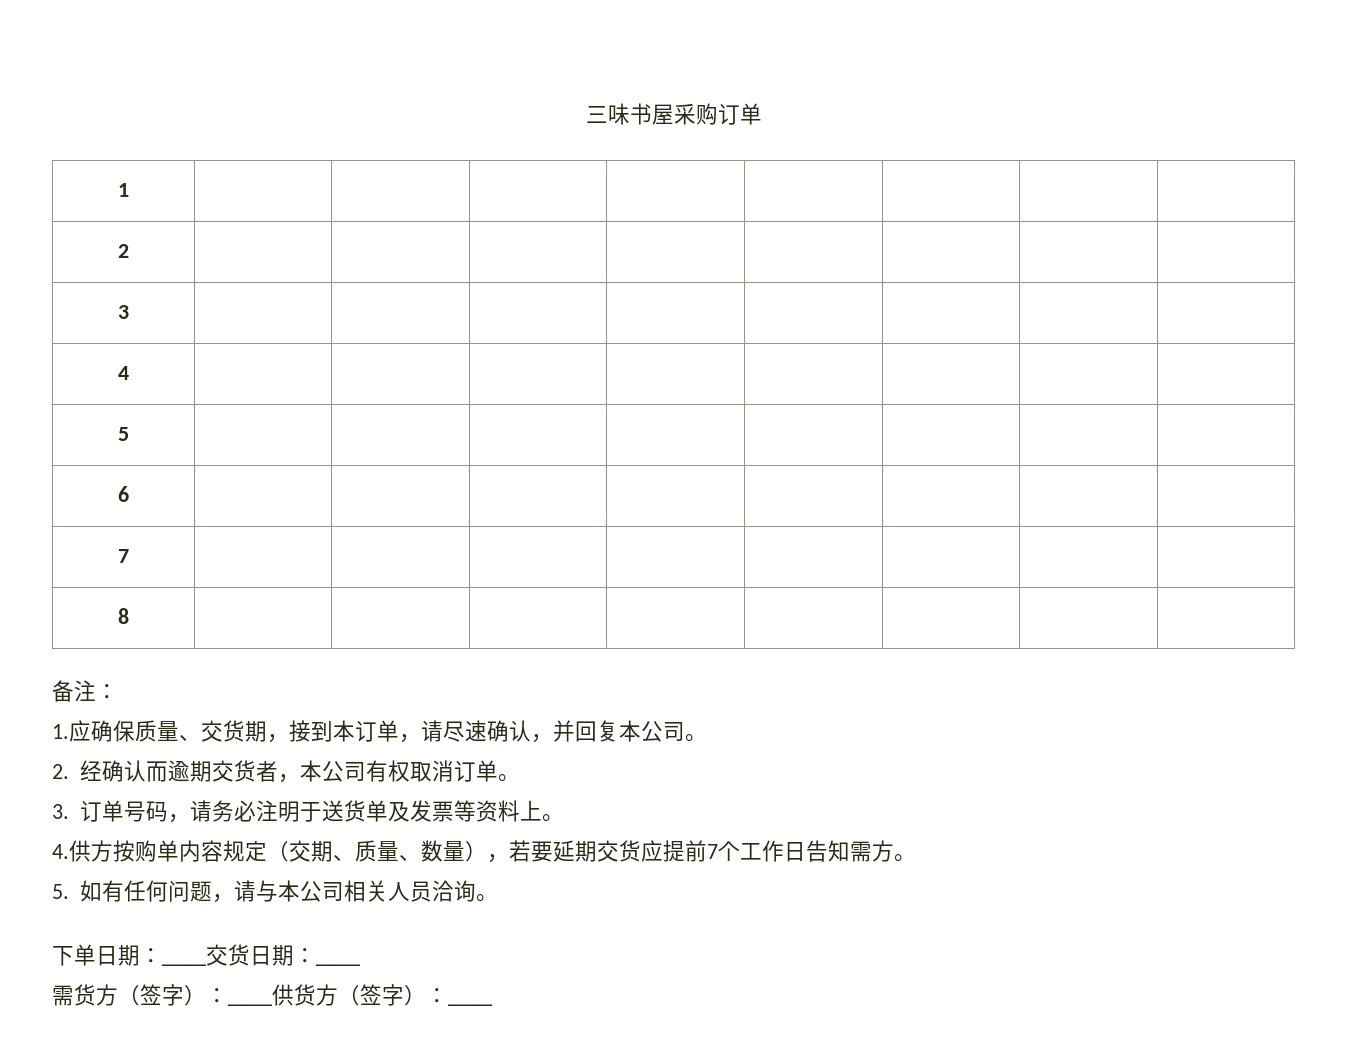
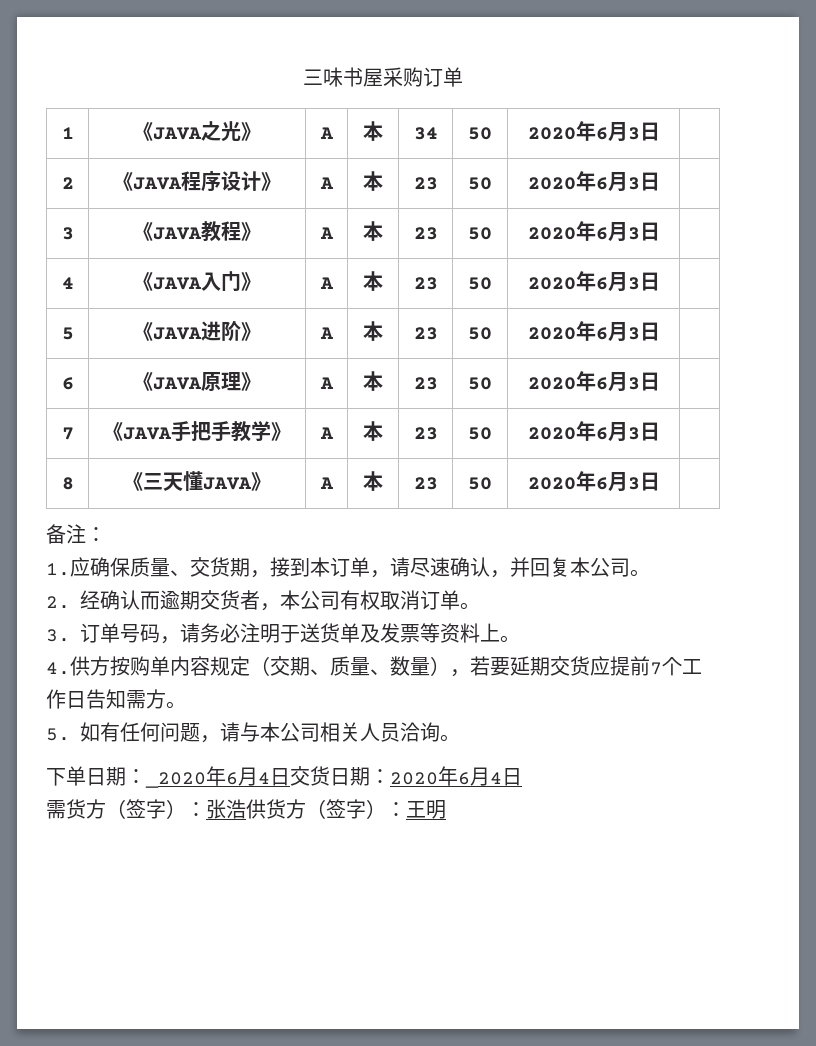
- 1 | | | | | | | |
- 2 | | | | | | | |
- 3 | | | | | | | |
- 4 | | | | | | | |
- 5 | | | | | | | |
- 6 | | | | | | | |
- 7 | | | | | | | |
- 8 | | | | | | | |
+ 1 | 《JAVA之光》 | A | 本 | 34 | 50 | 2020年6月3日 |
+ 2 | 《JAVA程序设计》 | A | 本 | 23 | 50 | 2020年6月3日 |
+ 3 | 《JAVA教程》 | A | 本 | 23 | 50 | 2020年6月3日 |
+ 4 | 《JAVA入门》 | A | 本 | 23 | 50 | 2020年6月3日 |
+ 5 | 《JAVA进阶》 | A | 本 | 23 | 50 | 2020年6月3日 |
+ 6 | 《JAVA原理》 | A | 本 | 23 | 50 | 2020年6月3日 |
+ 7 | 《JAVA手把手教学》 | A | 本 | 23 | 50 | 2020年6月3日 |
+ 8 | 《三天懂JAVA》 | A | 本 | 23 | 50 | 2020年6月3日 |
- 下单日期：____交货日期：____
+ 下单日期：_2020年6月4日交货日期：2020年6月4日
- 需货方（签字）：____供货方（签字）：____
+ 需货方（签字）：张浩供货方（签字）：王明

